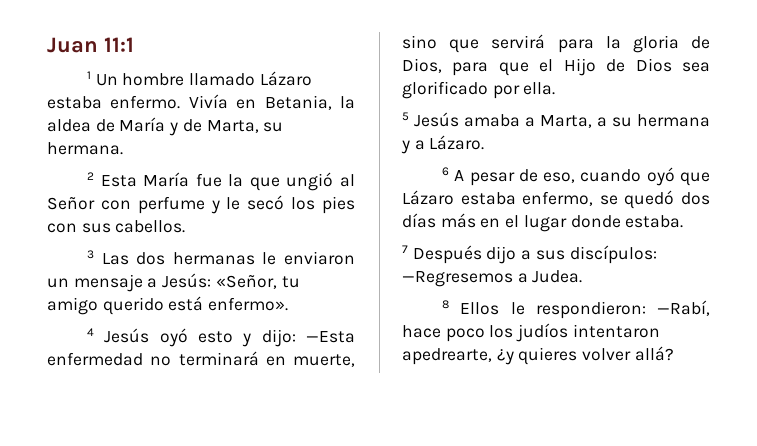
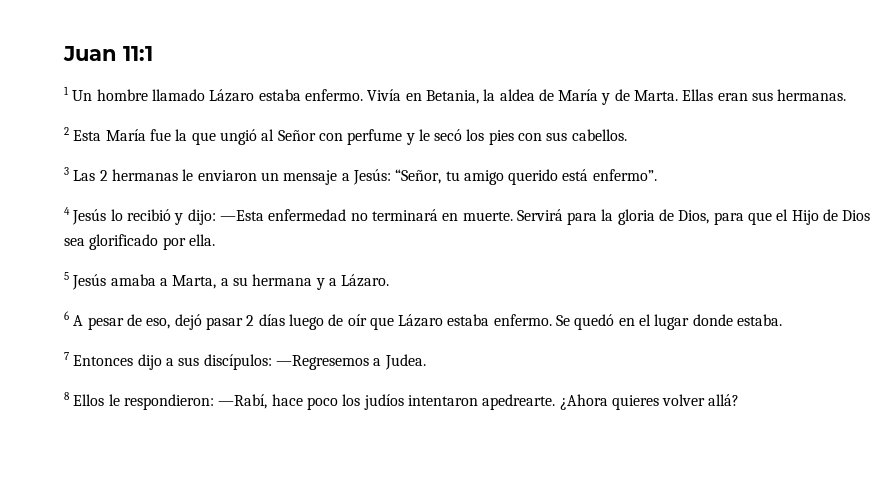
- Vivía en Betania, la aldea de María y de Marta, su hermana.
+ Vivía en Betania, la aldea de María y de Marta. Ellas eran sus hermanas.
- 3 Las dos hermanas le enviaron un mensaje a Jesús: «Señor, tu amigo querido está enfermo».
+ 3 Las 2 hermanas le enviaron un mensaje a Jesús: “Señor, tu amigo querido está enfermo”.
- 4 Jesús oyó esto y dijo: —Esta enfermedad no terminará en muerte, sino que servirá para la gloria de Dios, para que el Hijo de Dios sea glorificado por ella.
+ 4 Jesús lo recibió y dijo: —Esta enfermedad no terminará en muerte. Servirá para la gloria de Dios, para que el Hijo de Dios sea glorificado por ella.
- 6 A pesar de eso, cuando oyó que Lázaro estaba enfermo, se quedó dos días más en el lugar donde estaba.
+ 6 A pesar de eso, dejó pasar 2 días luego de oír que Lázaro estaba enfermo. Se quedó en el lugar donde estaba.
- 7 Después dijo a sus discípulos: —Regresemos a Judea.
+ 7 Entonces dijo a sus discípulos: —Regresemos a Judea.
- 8 Ellos le respondieron: —Rabí, hace poco los judíos intentaron apedrearte, ¿y quieres volver allá?
+ 8 Ellos le respondieron: —Rabí, hace poco los judíos intentaron apedrearte. ¿Ahora quieres volver allá?

